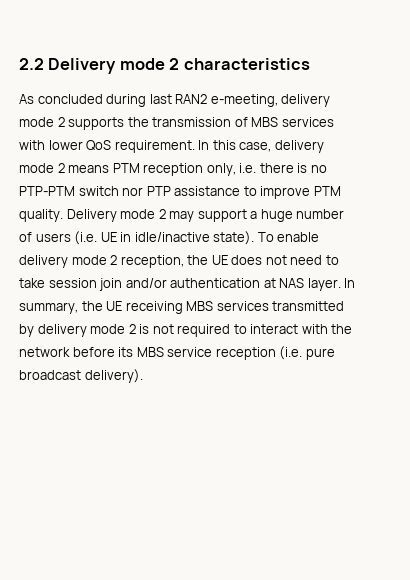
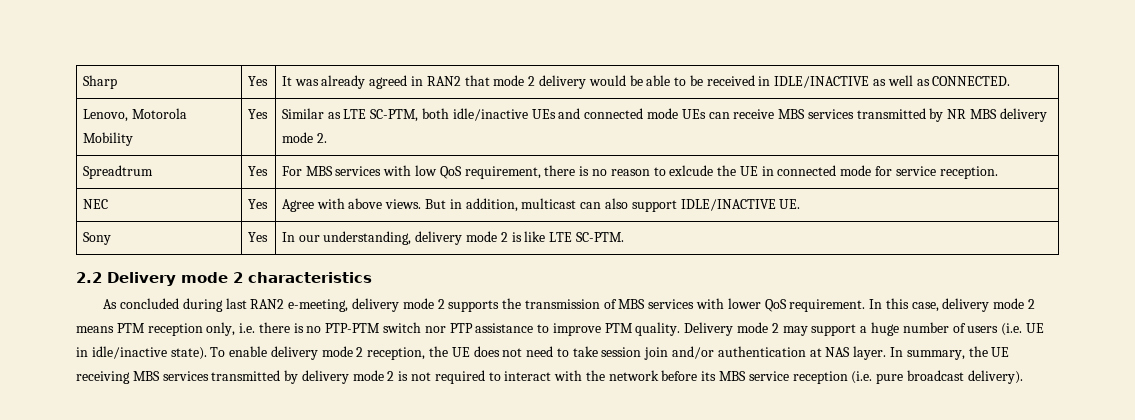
+ Sharp | Yes | It was already agreed in RAN2 that mode 2 delivery would be able to be received in IDLE/INACTIVE as well as CONNECTED.
+ Lenovo, Motorola Mobility | Yes | Similar as LTE SC-PTM, both idle/inactive UEs and connected mode UEs can receive MBS services transmitted by NR MBS delivery mode 2.
+ Spreadtrum | Yes | For MBS services with low QoS requirement, there is no reason to exlcude the UE in connected mode for service reception.
+ NEC | Yes | Agree with above views. But in addition, multicast can also support IDLE/INACTIVE UE.
+ Sony | Yes | In our understanding, delivery mode 2 is like LTE SC-PTM.

